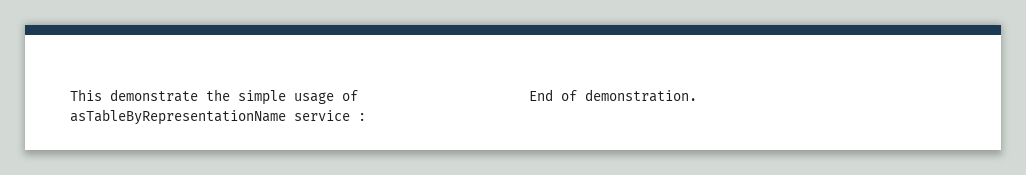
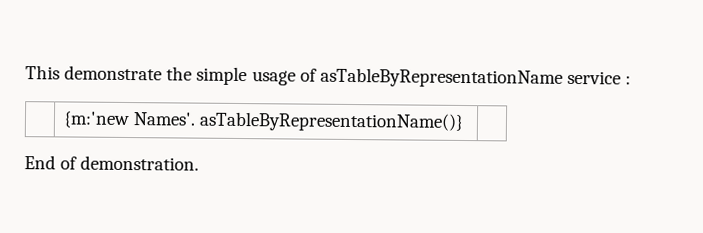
+ | {m:'new Names'. asTableByRepresentationName()} |

